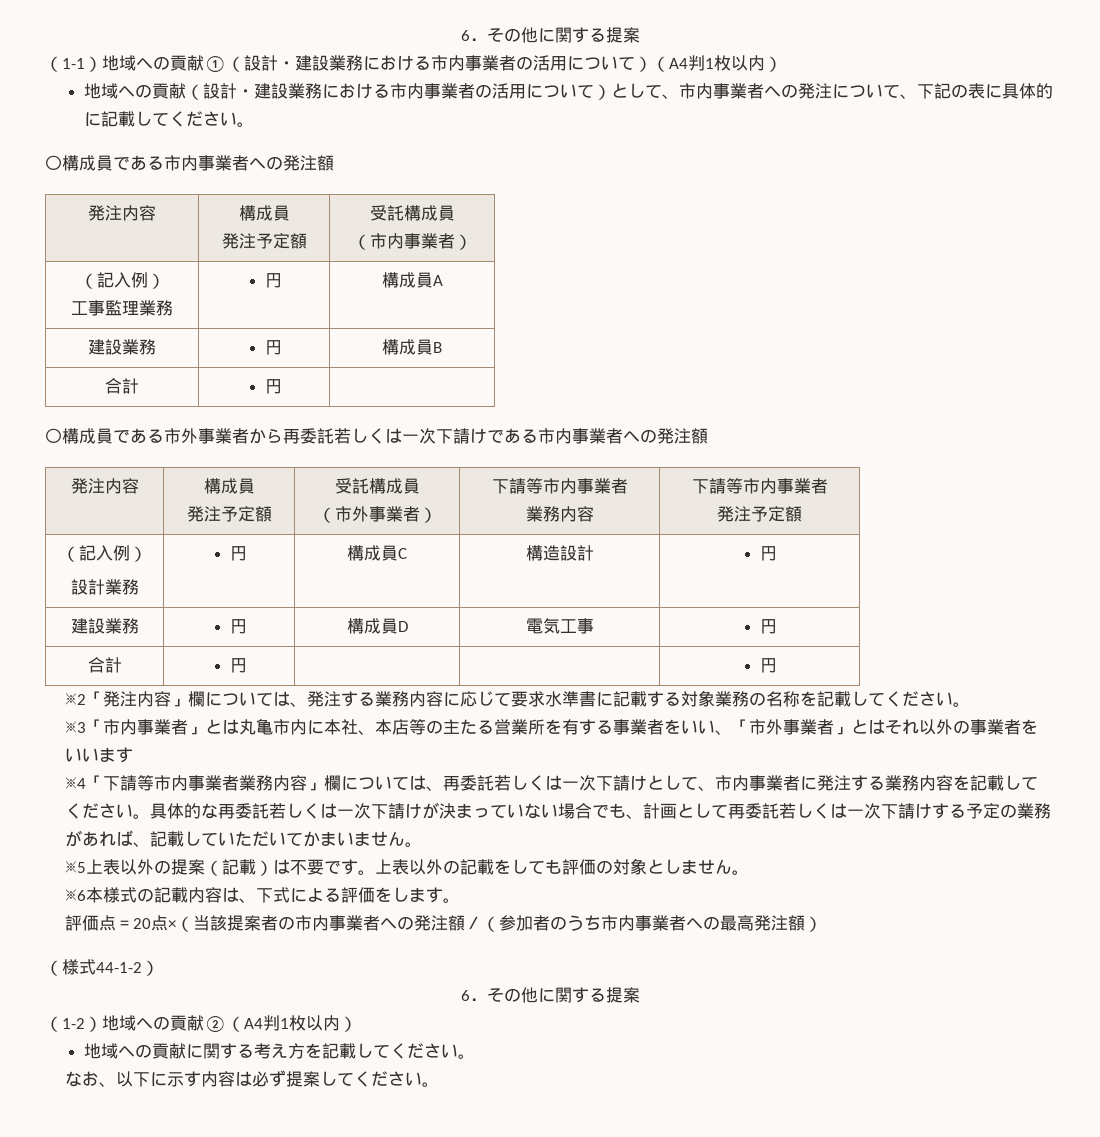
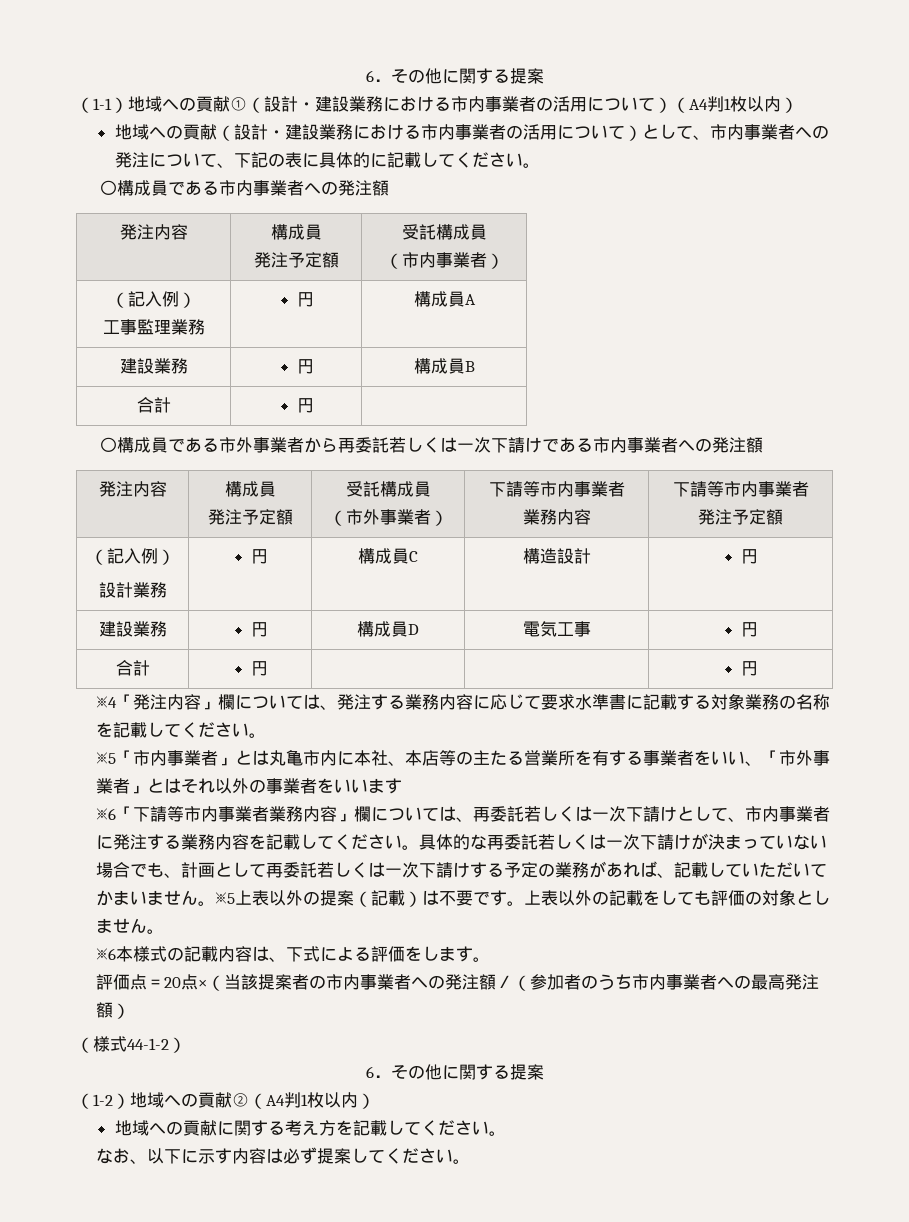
- ※2「発注内容」欄については、発注する業務内容に応じて要求水準書に記載する対象業務の名称を記載してください。
+ ※4「発注内容」欄については、発注する業務内容に応じて要求水準書に記載する対象業務の名称を記載してください。
- ※3「市内事業者」とは丸亀市内に本社、本店等の主たる営業所を有する事業者をいい、「市外事業者」とはそれ以外の事業者をいいます
+ ※5「市内事業者」とは丸亀市内に本社、本店等の主たる営業所を有する事業者をいい、「市外事業者」とはそれ以外の事業者をいいます
- ※4「下請等市内事業者業務内容」欄については、再委託若しくは一次下請けとして、市内事業者に発注する業務内容を記載してください。
+ ※6「下請等市内事業者業務内容」欄については、再委託若しくは一次下請けとして、市内事業者に発注する業務内容を記載してください。
- 具体的な再委託若しくは一次下請けが決まっていない場合でも、計画として再委託若しくは一次下請けする予定の業務があれば、記載していただいてかまいません。
- ※5上表以外の提案（記載）は不要です。
+ 具体的な再委託若しくは一次下請けが決まっていない場合でも、計画として再委託若しくは一次下請けする予定の業務があれば、記載していただいてかまいません。※5上表以外の提案（記載）は不要です。

